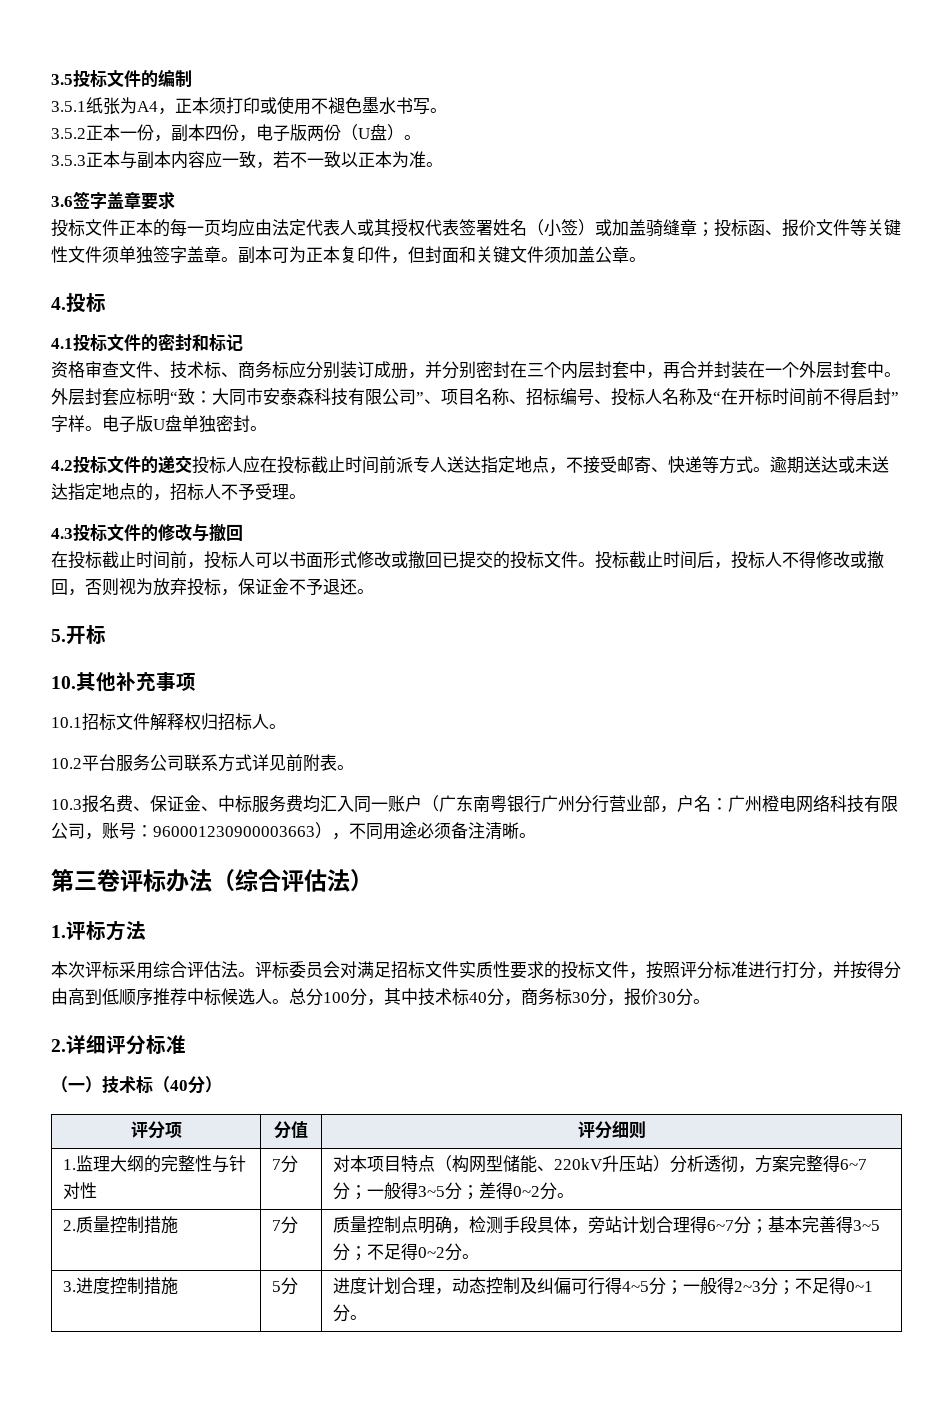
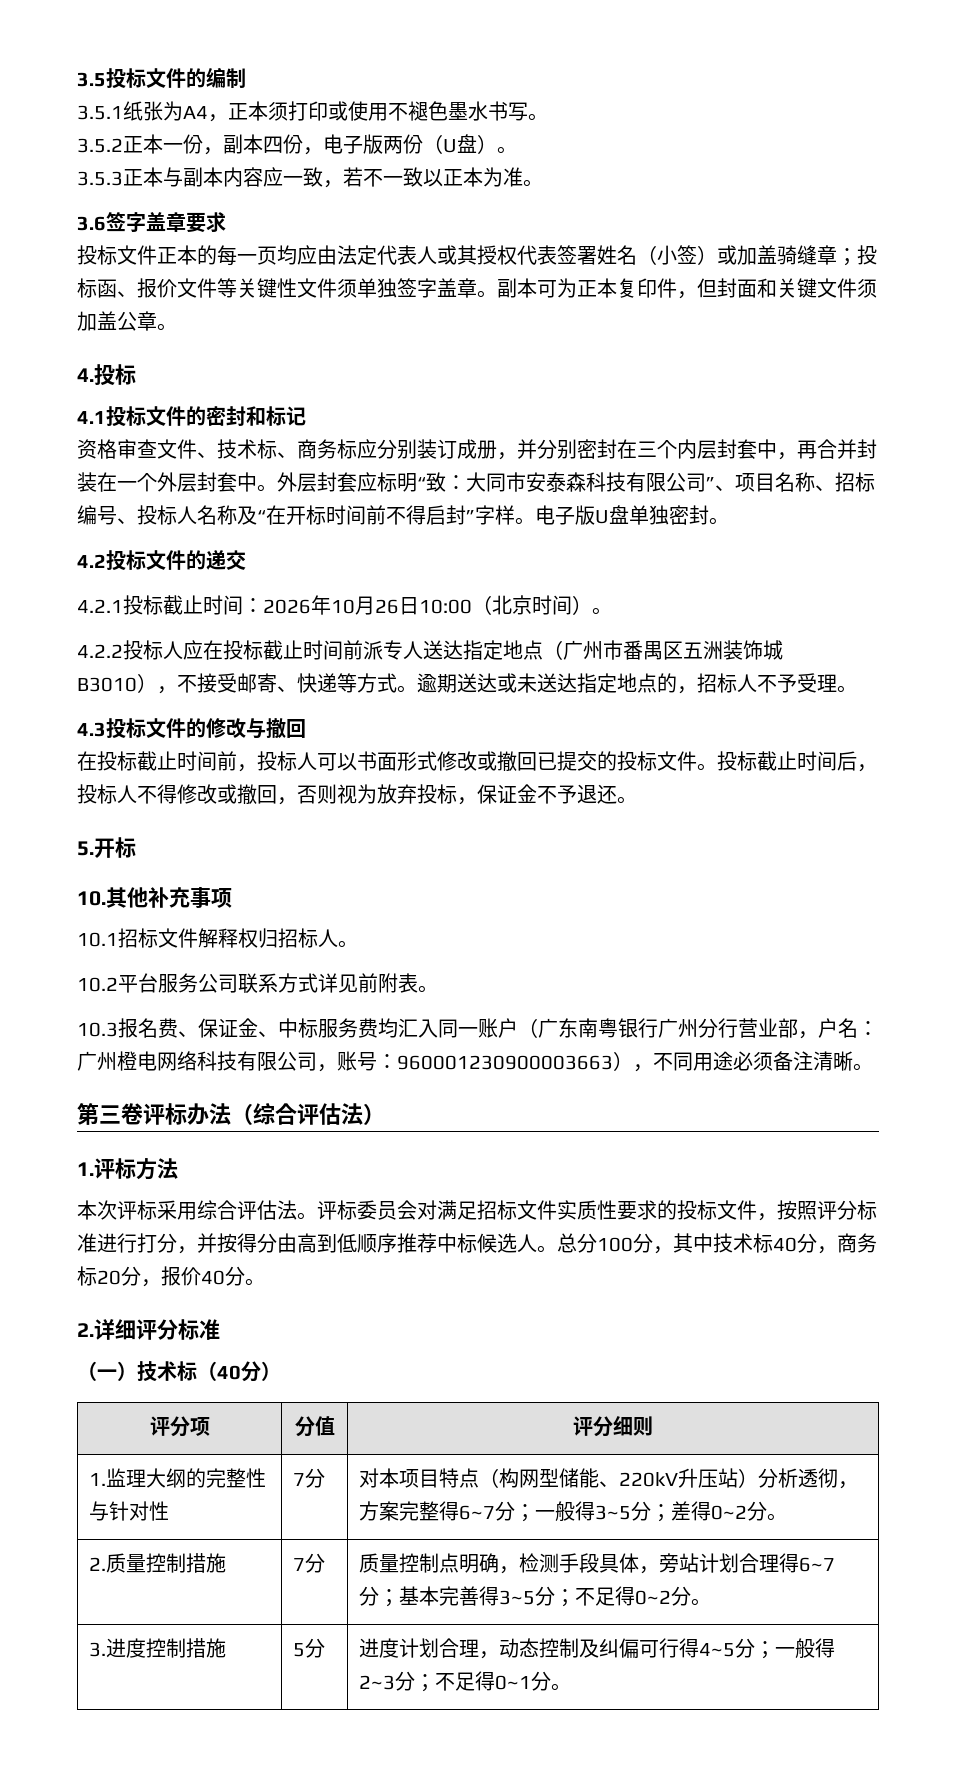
- 4.2投标文件的递交投标人应在投标截止时间前派专人送达指定地点，不接受邮寄、快递等方式。
+ 4.2投标文件的递交
+ 4.2.1投标截止时间：2026年10月26日10:00（北京时间）。
+ 4.2.2投标人应在投标截止时间前派专人送达指定地点（广州市番禺区五洲装饰城B3010），不接受邮寄、快递等方式。
- 总分100分，其中技术标40分，商务标30分，报价30分。
+ 总分100分，其中技术标40分，商务标20分，报价40分。

